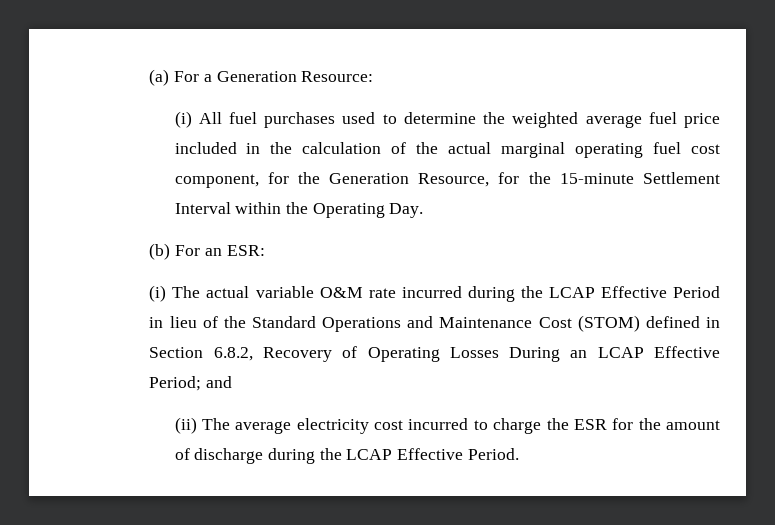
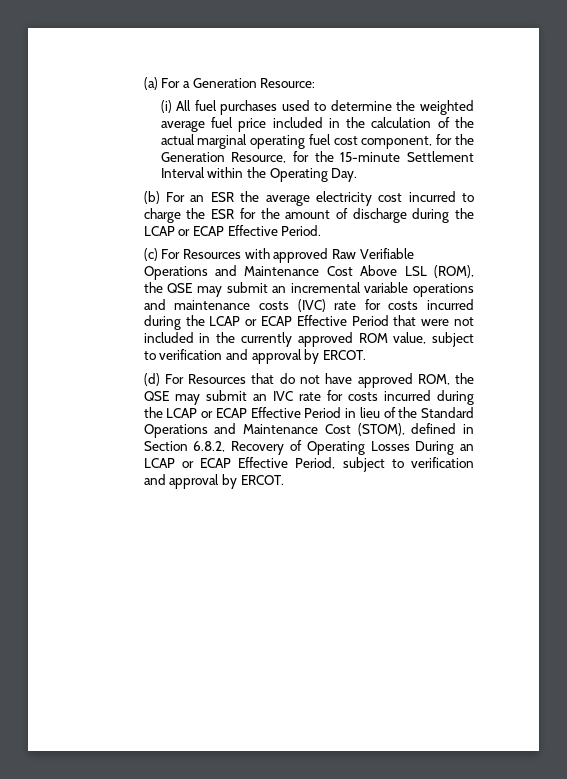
- (b) For an ESR:
- (i) The actual variable O&M rate incurred during the LCAP Effective Period in lieu of the Standard Operations and Maintenance Cost (STOM) defined in Section 6.8.2, Recovery of Operating Losses During an LCAP Effective Period; and
- (ii) The average electricity cost incurred to charge the ESR for the amount of discharge during the LCAP Effective Period.
+ (b) For an ESR the average electricity cost incurred to charge the ESR for the amount of discharge during the LCAP or ECAP Effective Period.
+ (c) For Resources with approved Raw Verifiable Operations and Maintenance Cost Above LSL (ROM), the QSE may submit an incremental variable operations and maintenance costs (IVC) rate for costs incurred during the LCAP or ECAP Effective Period that were not included in the currently approved ROM value, subject to verification and approval by ERCOT.
+ (d) For Resources that do not have approved ROM, the QSE may submit an IVC rate for costs incurred during the LCAP or ECAP Effective Period in lieu of the Standard Operations and Maintenance Cost (STOM), defined in Section 6.8.2, Recovery of Operating Losses During an LCAP or ECAP Effective Period, subject to verification and approval by ERCOT.

